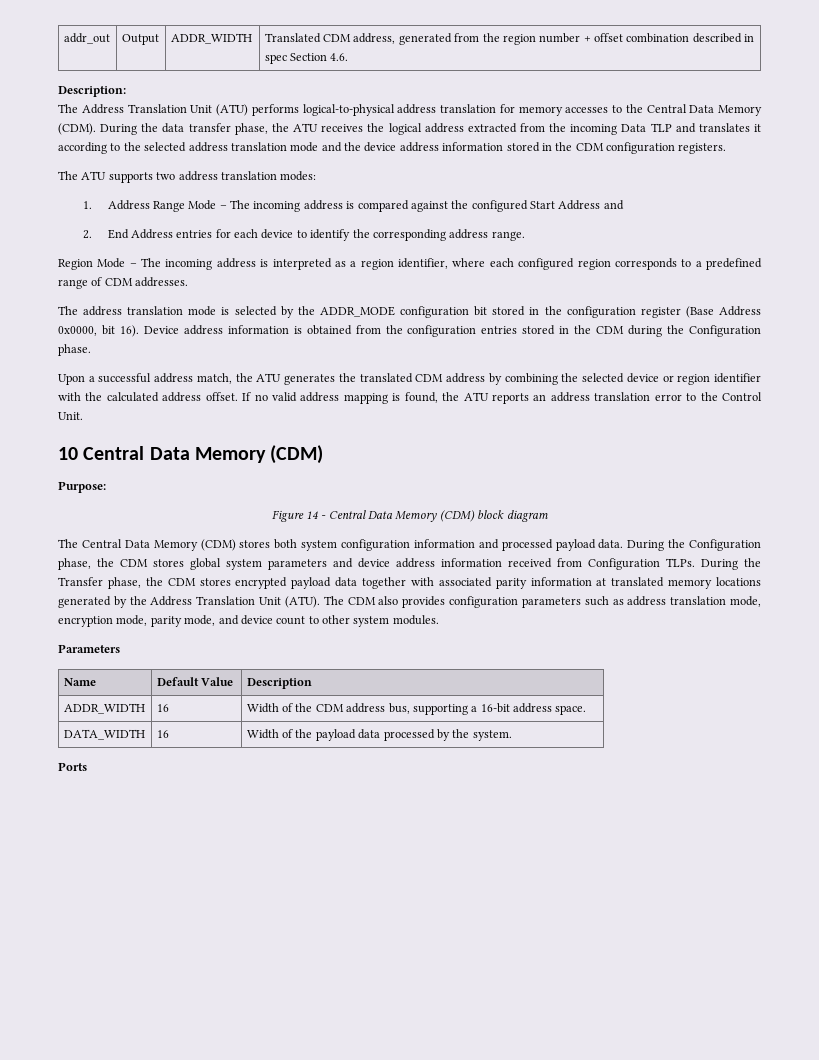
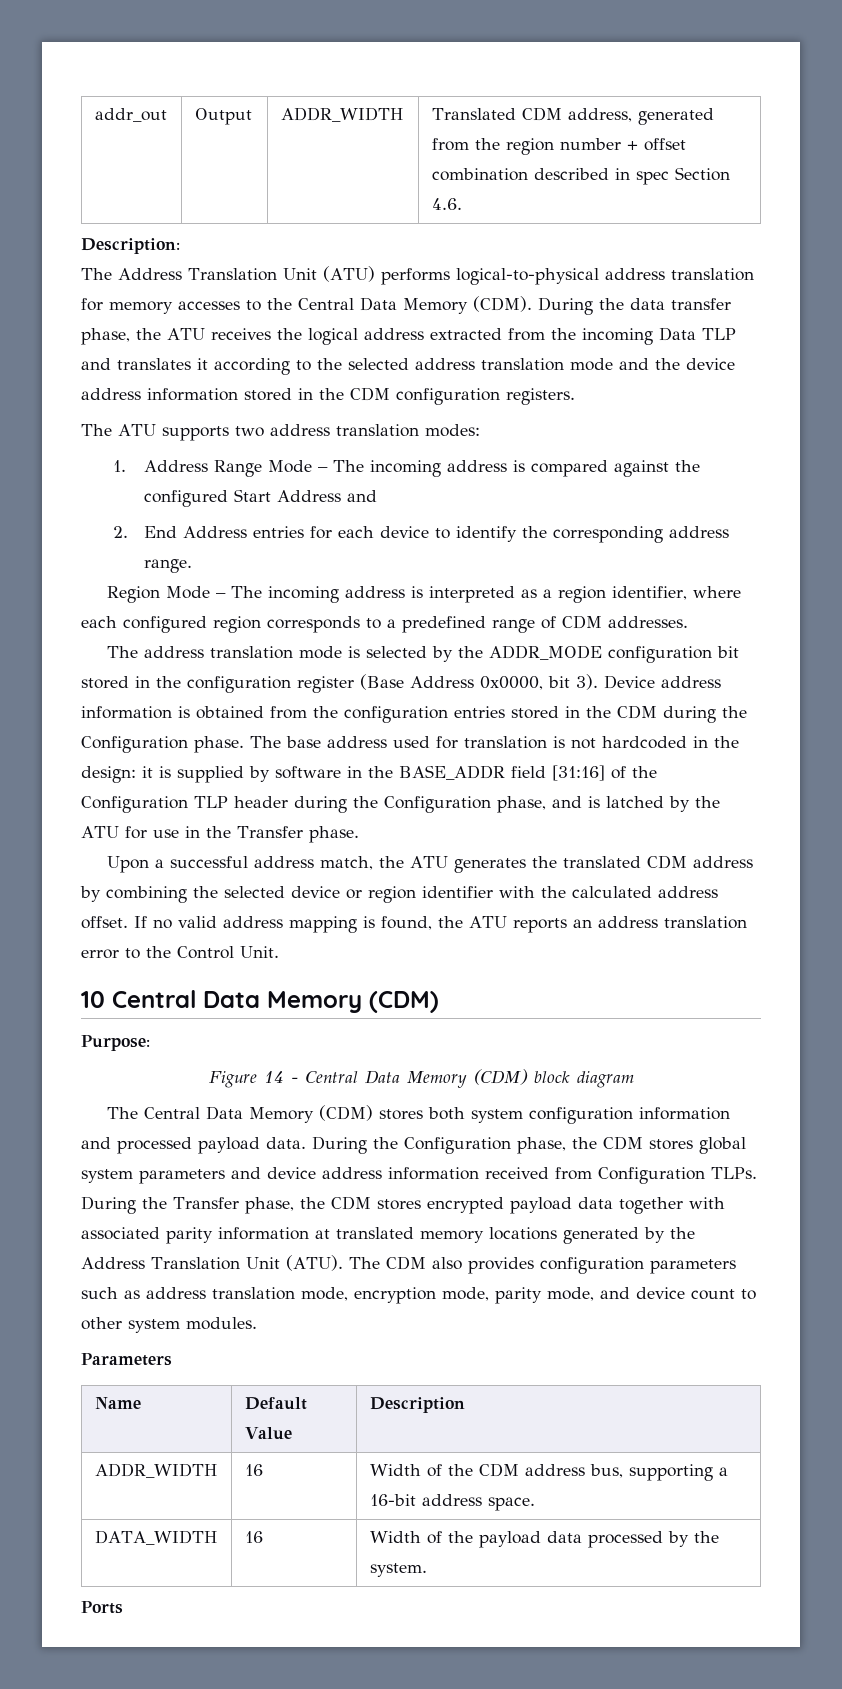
- The address translation mode is selected by the ADDR_MODE configuration bit stored in the configuration register (Base Address 0x0000, bit 16).
+ The address translation mode is selected by the ADDR_MODE configuration bit stored in the configuration register (Base Address 0x0000, bit 3).
+ The base address used for translation is not hardcoded in the design: it is supplied by software in the BASE_ADDR field [31:16] of the Configuration TLP header during the Configuration phase, and is latched by the ATU for use in the Transfer phase.

